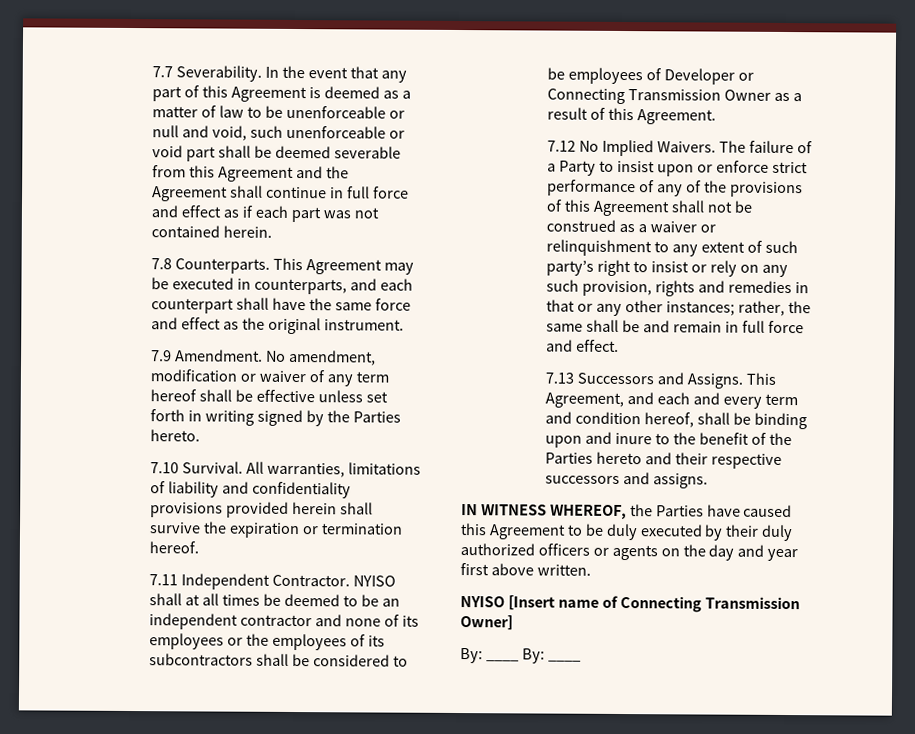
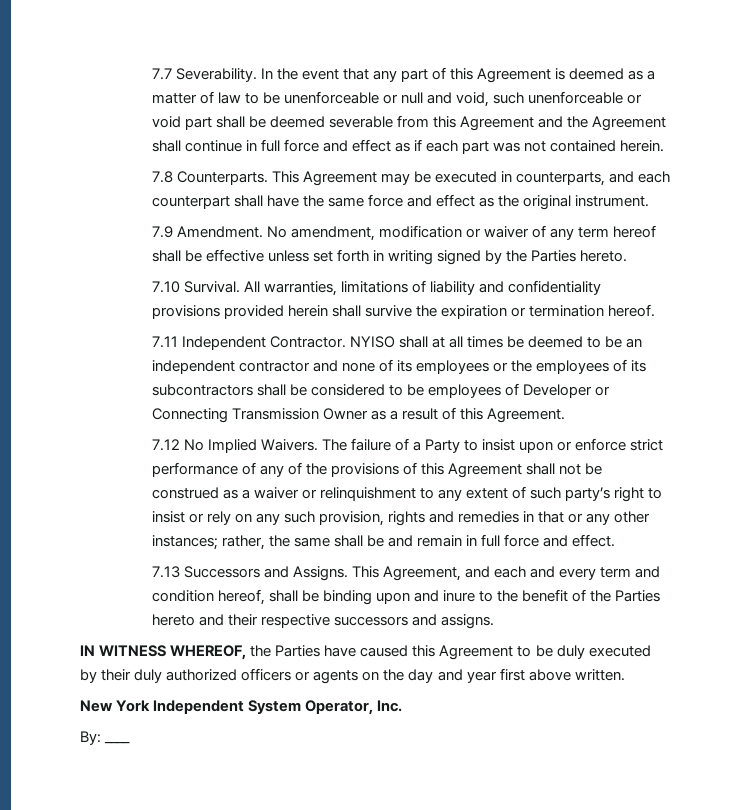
- NYISO [Insert name of Connecting Transmission Owner]
- By: ____ By: ____
+ New York Independent System Operator, Inc.
+ By: ____

